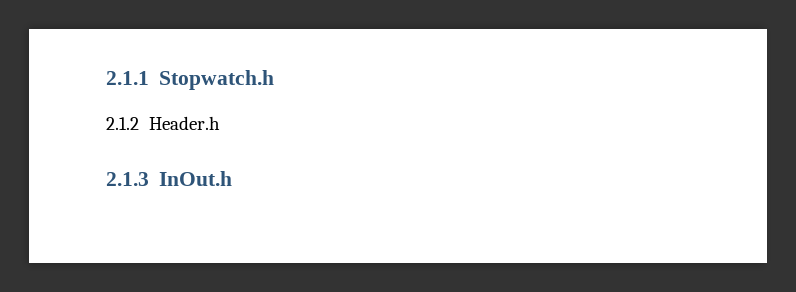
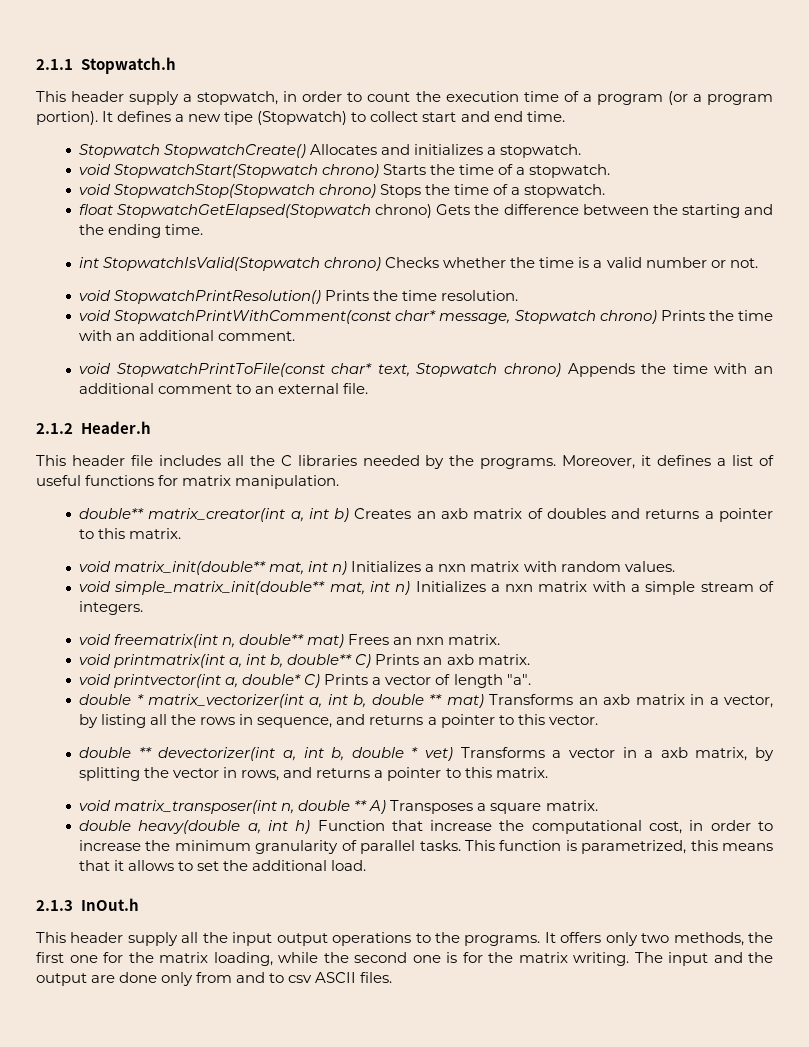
+ This header supply a stopwatch, in order to count the execution time of a program (or a program portion). It defines a new tipe (Stopwatch) to collect start and end time.
+ Stopwatch StopwatchCreate() Allocates and initializes a stopwatch.
+ void StopwatchStart(Stopwatch chrono) Starts the time of a stopwatch.
+ void StopwatchStop(Stopwatch chrono) Stops the time of a stopwatch.
+ float StopwatchGetElapsed(Stopwatch chrono) Gets the difference between the starting and the ending time.
+ int StopwatchIsValid(Stopwatch chrono) Checks whether the time is a valid number or not.
+ void StopwatchPrintResolution() Prints the time resolution.
+ void StopwatchPrintWithComment(const char* message, Stopwatch chrono) Prints the time with an additional comment.
+ void StopwatchPrintToFile(const char* text, Stopwatch chrono) Appends the time with an additional comment to an external file.
  2.1.2 Header.h
+ This header file includes all the C libraries needed by the programs. Moreover, it defines a list of useful functions for matrix manipulation.
+ double** matrix_creator(int a, int b) Creates an axb matrix of doubles and returns a pointer to this matrix.
+ void matrix_init(double** mat, int n) Initializes a nxn matrix with random values.
+ void simple_matrix_init(double** mat, int n) Initializes a nxn matrix with a simple stream of integers.
+ void freematrix(int n, double** mat) Frees an nxn matrix.
+ void printmatrix(int a, int b, double** C) Prints an axb matrix.
+ void printvector(int a, double* C) Prints a vector of length "a".
+ double * matrix_vectorizer(int a, int b, double ** mat) Transforms an axb matrix in a vector, by listing all the rows in sequence, and returns a pointer to this vector.
+ double ** devectorizer(int a, int b, double * vet) Transforms a vector in a axb matrix, by splitting the vector in rows, and returns a pointer to this matrix.
+ void matrix_transposer(int n, double ** A) Transposes a square matrix.
+ double heavy(double a, int h) Function that increase the computational cost, in order to increase the minimum granularity of parallel tasks. This function is parametrized, this means that it allows to set the additional load.
  2.1.3 InOut.h
+ This header supply all the input output operations to the programs. It offers only two methods, the first one for the matrix loading, while the second one is for the matrix writing. The input and the output are done only from and to csv ASCII files.

